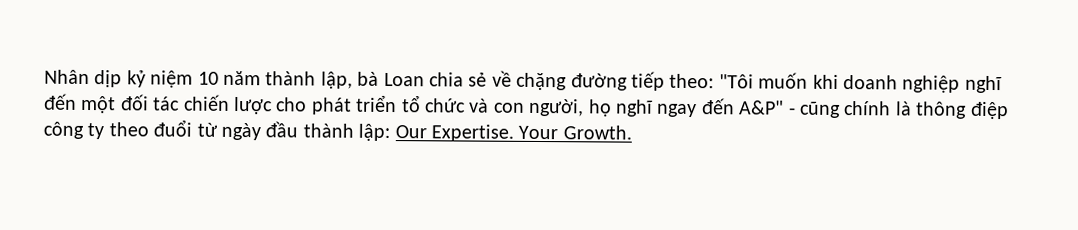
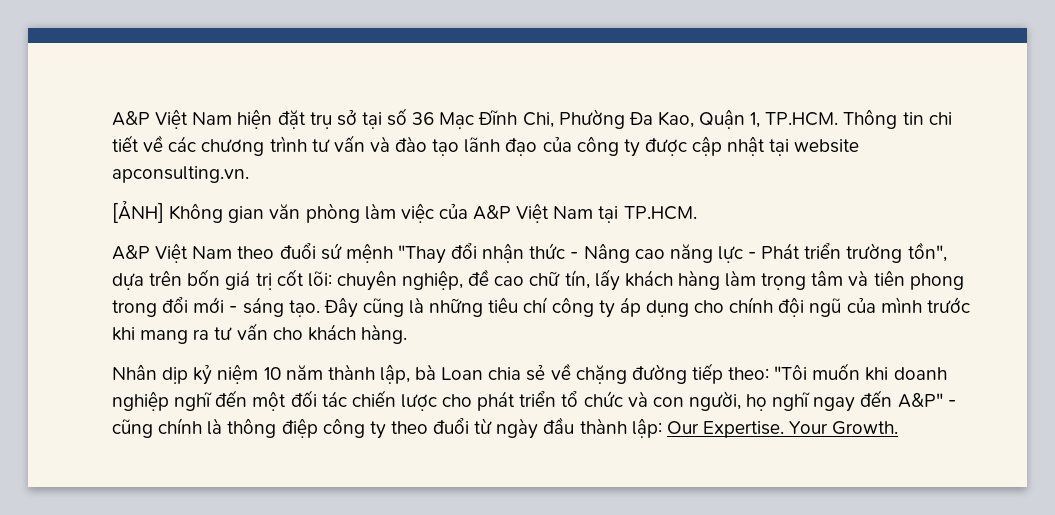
+ A&P Việt Nam hiện đặt trụ sở tại số 36 Mạc Đĩnh Chi, Phường Đa Kao, Quận 1, TP.HCM. Thông tin chi tiết về các chương trình tư vấn và đào tạo lãnh đạo của công ty được cập nhật tại website apconsulting.vn.
+ [ẢNH] Không gian văn phòng làm việc của A&P Việt Nam tại TP.HCM.
+ A&P Việt Nam theo đuổi sứ mệnh "Thay đổi nhận thức - Nâng cao năng lực - Phát triển trường tồn", dựa trên bốn giá trị cốt lõi: chuyên nghiệp, đề cao chữ tín, lấy khách hàng làm trọng tâm và tiên phong trong đổi mới - sáng tạo. Đây cũng là những tiêu chí công ty áp dụng cho chính đội ngũ của mình trước khi mang ra tư vấn cho khách hàng.

